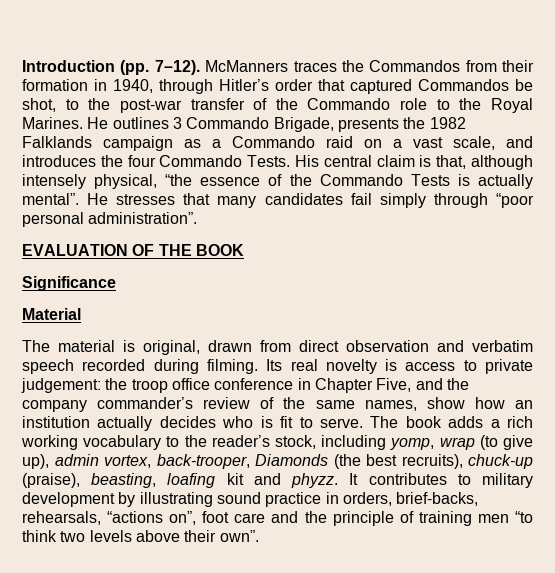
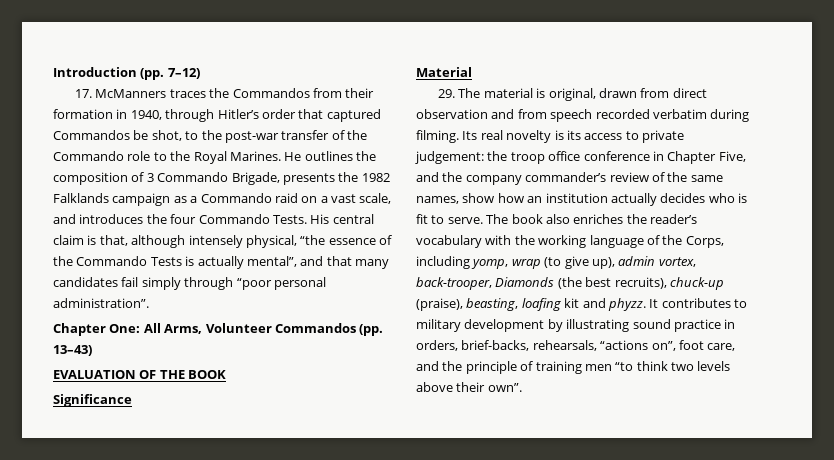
- Introduction (pp. 7–12). McManners traces the Commandos from their formation in 1940, through Hitler’s order that captured Commandos be shot, to the post-war transfer of the Commando role to the Royal Marines.
+ Introduction (pp. 7–12)
+ 17. McManners traces the Commandos from their formation in 1940, through Hitler’s order that captured Commandos be shot, to the post-war transfer of the Commando role to the Royal Marines.
- He outlines 3 Commando Brigade, presents the 1982 Falklands campaign as a Commando raid on a vast scale, and introduces the four Commando Tests.
+ He outlines the composition of 3 Commando Brigade, presents the 1982 Falklands campaign as a Commando raid on a vast scale, and introduces the four Commando Tests.
- His central claim is that, although intensely physical, “the essence of the Commando Tests is actually mental”. He stresses that many candidates fail simply through “poor personal administration”.
+ His central claim is that, although intensely physical, “the essence of the Commando Tests is actually mental”, and that many candidates fail simply through “poor personal administration”.
+ Chapter One: All Arms, Volunteer Commandos (pp. 13–43)
- The material is original, drawn from direct observation and verbatim speech recorded during filming.
+ 29. The material is original, drawn from direct observation and from speech recorded verbatim during filming.
- Its real novelty is access to private judgement: the troop office conference in Chapter Five, and the company commander’s review of the same names, show how an institution actually decides who is fit to serve.
+ Its real novelty is its access to private judgement: the troop office conference in Chapter Five, and the company commander’s review of the same names, show how an institution actually decides who is fit to serve.
- The book adds a rich working vocabulary to the reader’s stock, including yomp, wrap (to give up), admin vortex, back-trooper, Diamonds (the best recruits), chuck-up (praise), beasting, loafing kit and phyzz.
+ The book also enriches the reader’s vocabulary with the working language of the Corps, including yomp, wrap (to give up), admin vortex, back-trooper, Diamonds (the best recruits), chuck-up (praise), beasting, loafing kit and phyzz.
- It contributes to military development by illustrating sound practice in orders, brief-backs, rehearsals, “actions on”, foot care and the principle of training men “to think two levels above their own”.
+ It contributes to military development by illustrating sound practice in orders, brief-backs, rehearsals, “actions on”, foot care, and the principle of training men “to think two levels above their own”.

